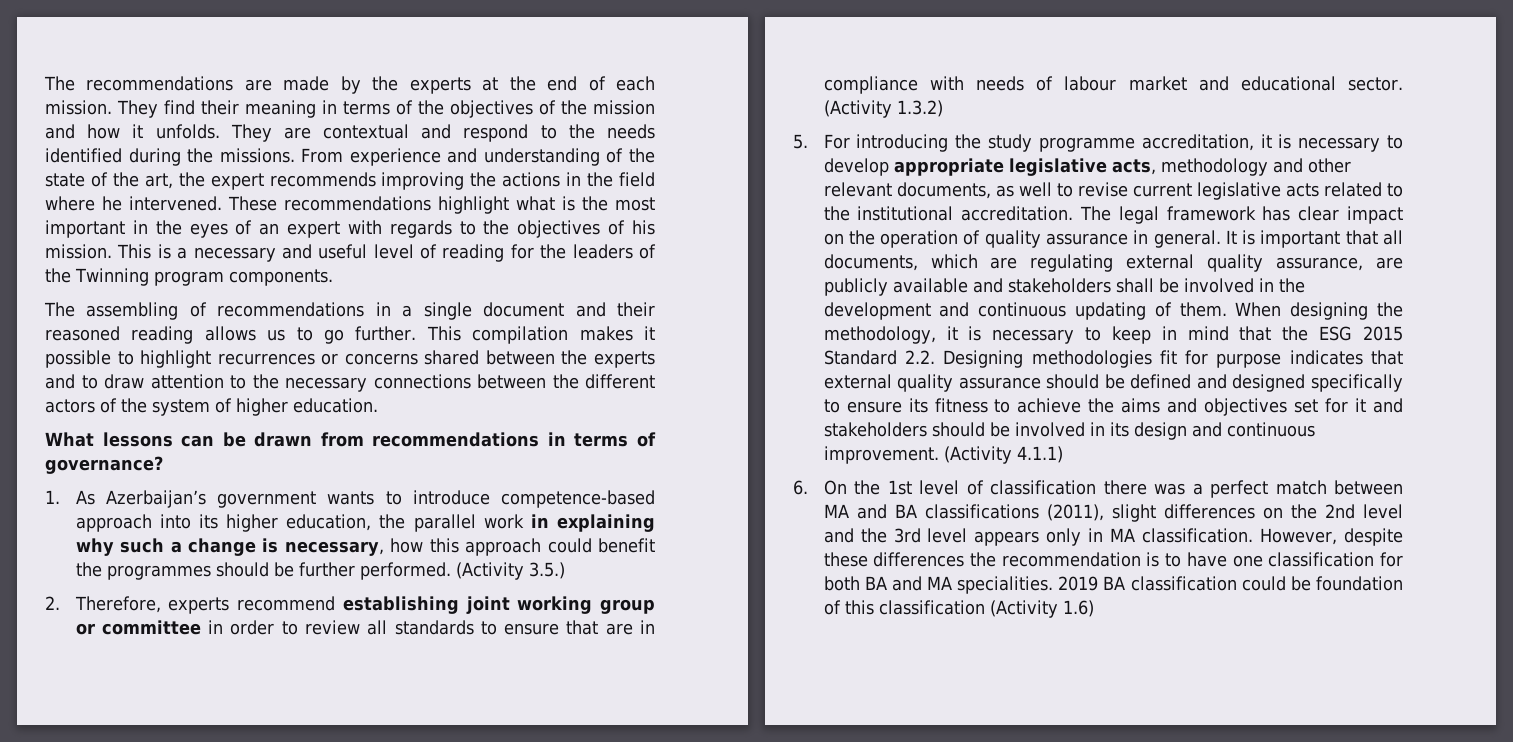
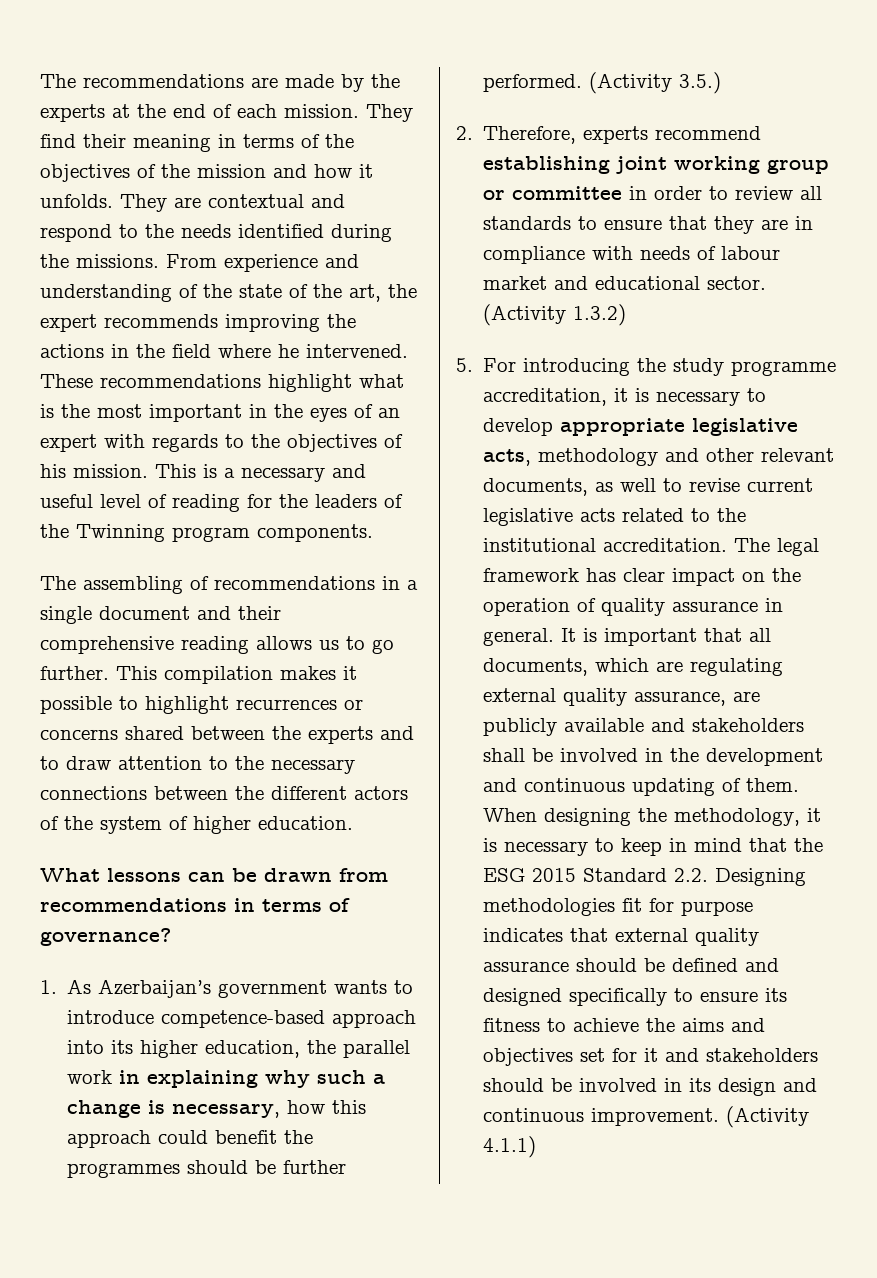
- The assembling of recommendations in a single document and their reasoned reading allows us to go further.
+ The assembling of recommendations in a single document and their comprehensive reading allows us to go further.
- 2. Therefore, experts recommend establishing joint working group or committee in order to review all standards to ensure that are in compliance with needs of labour market and educational sector.
+ 2. Therefore, experts recommend establishing joint working group or committee in order to review all standards to ensure that they are in compliance with needs of labour market and educational sector.
- 6. On the 1st level of classification there was a perfect match between MA and BA classifications (2011), slight differences on the 2nd level and the 3rd level appears only in MA classification. However, despite these differences the recommendation is to have one classification for both BA and MA specialities. 2019 BA classification could be foundation of this classification (Activity 1.6)

